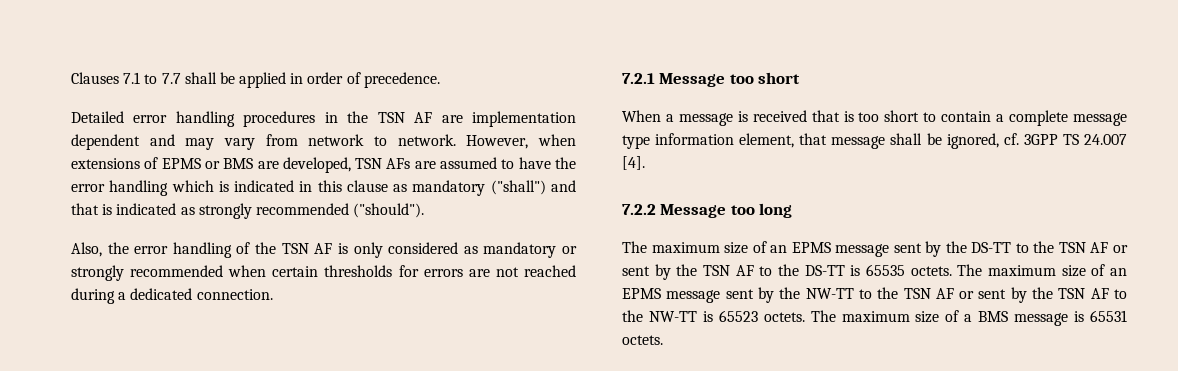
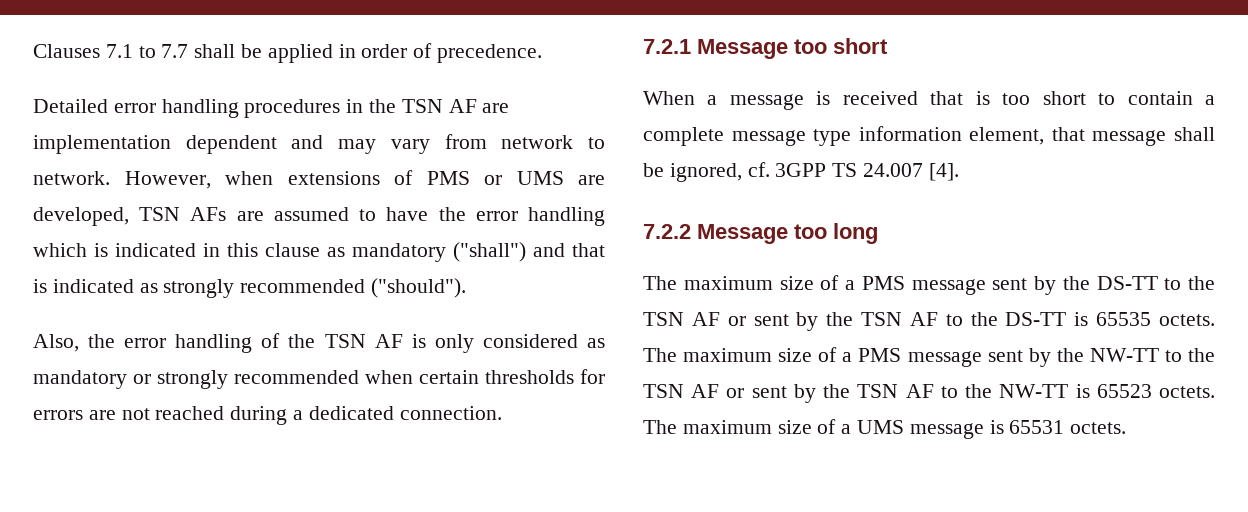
- However, when extensions of EPMS or BMS are developed, TSN AFs are assumed to have the error handling which is indicated in this clause as mandatory ("shall") and that is indicated as strongly recommended ("should").
+ However, when extensions of PMS or UMS are developed, TSN AFs are assumed to have the error handling which is indicated in this clause as mandatory ("shall") and that is indicated as strongly recommended ("should").
- The maximum size of an EPMS message sent by the DS-TT to the TSN AF or sent by the TSN AF to the DS-TT is 65535 octets.
+ The maximum size of a PMS message sent by the DS-TT to the TSN AF or sent by the TSN AF to the DS-TT is 65535 octets.
- The maximum size of an EPMS message sent by the NW-TT to the TSN AF or sent by the TSN AF to the NW-TT is 65523 octets.
+ The maximum size of a PMS message sent by the NW-TT to the TSN AF or sent by the TSN AF to the NW-TT is 65523 octets.
- The maximum size of a BMS message is 65531 octets.
+ The maximum size of a UMS message is 65531 octets.

